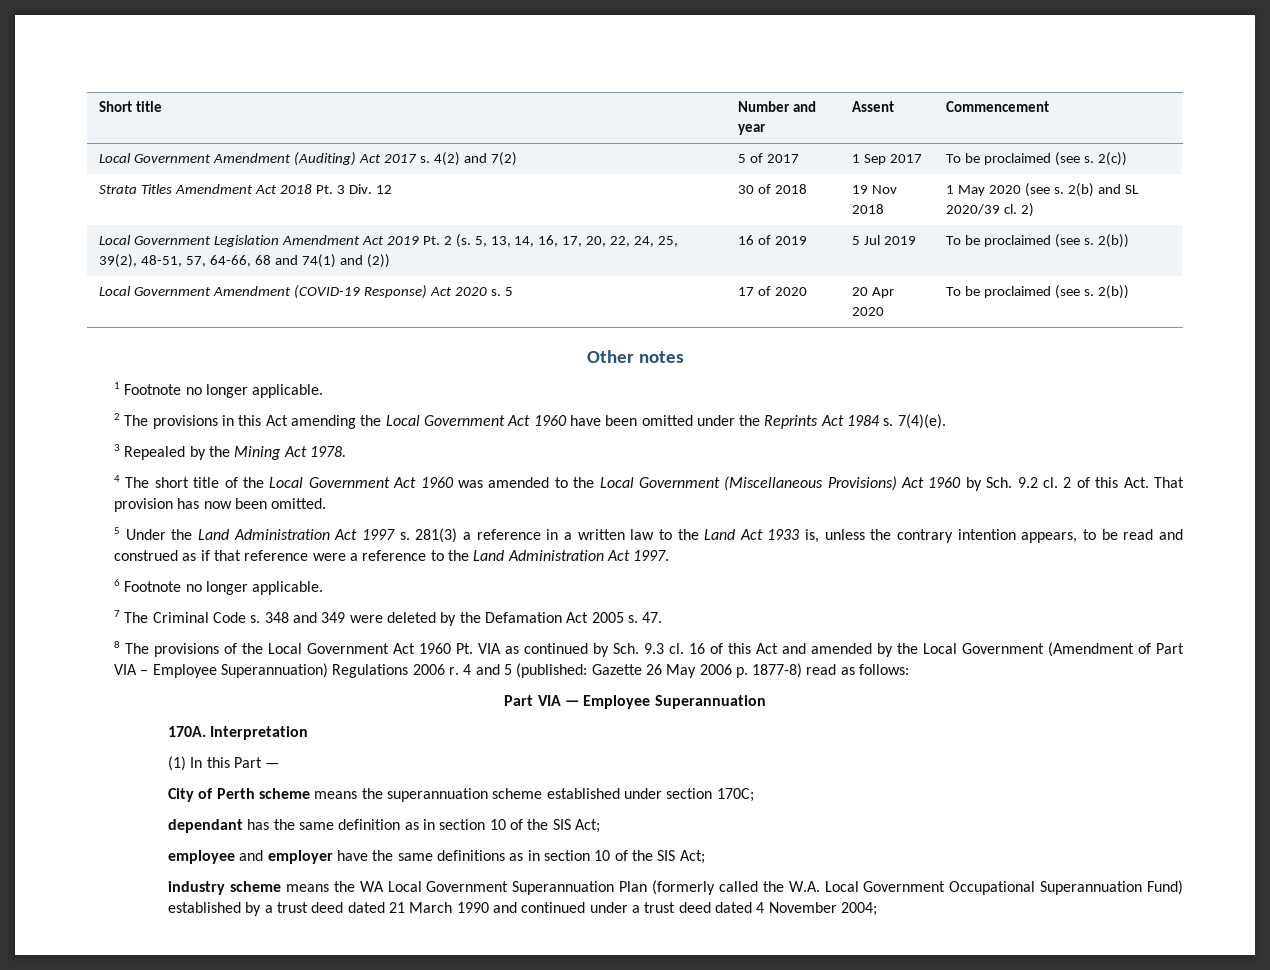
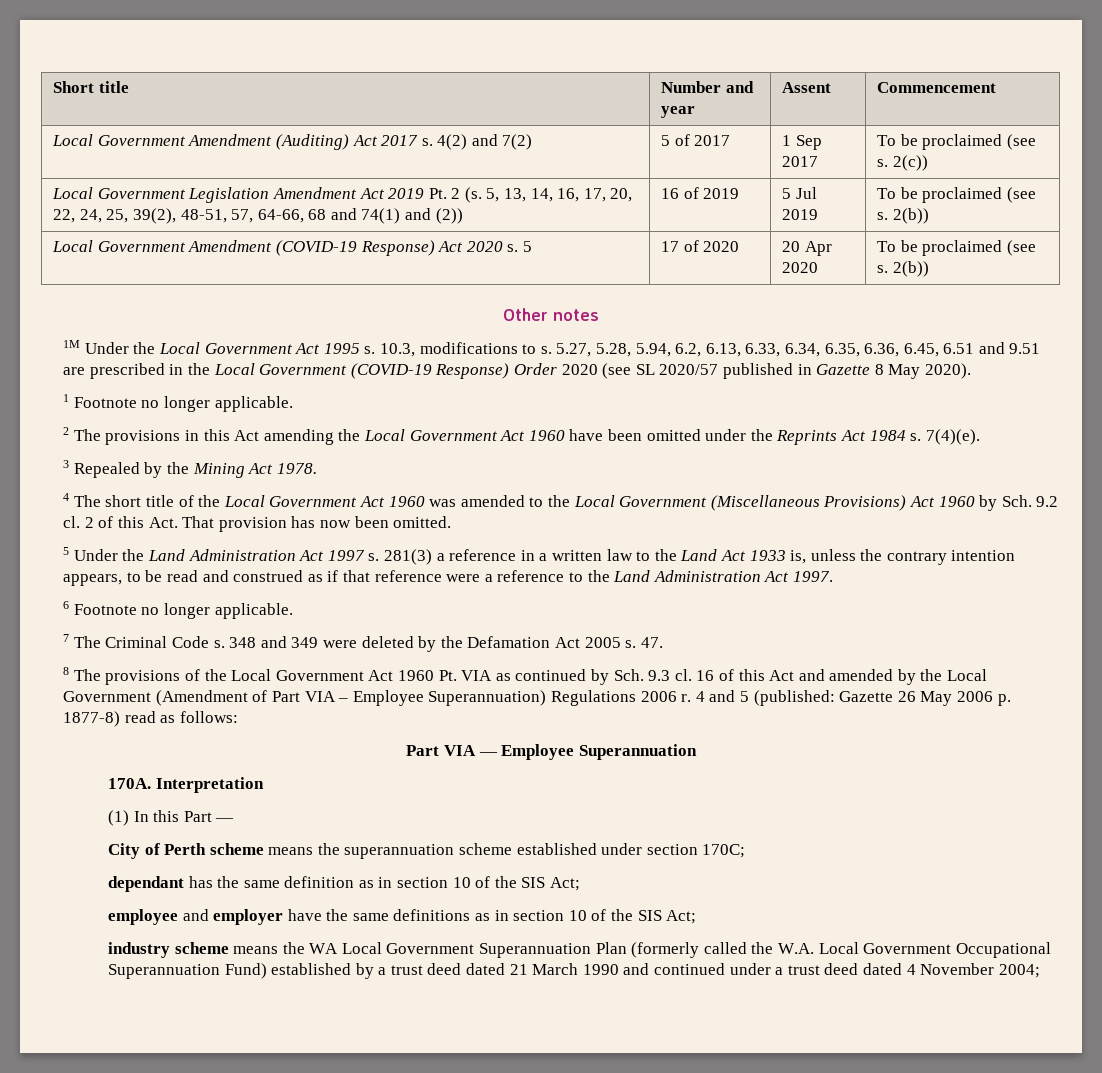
- Strata Titles Amendment Act 2018 Pt. 3 Div. 12 | 30 of 2018 | 19 Nov 2018 | 1 May 2020 (see s. 2(b) and SL 2020/39 cl. 2)
+ 1M Under the Local Government Act 1995 s. 10.3, modifications to s. 5.27, 5.28, 5.94, 6.2, 6.13, 6.33, 6.34, 6.35, 6.36, 6.45, 6.51 and 9.51 are prescribed in the Local Government (COVID-19 Response) Order 2020 (see SL 2020/57 published in Gazette 8 May 2020).

